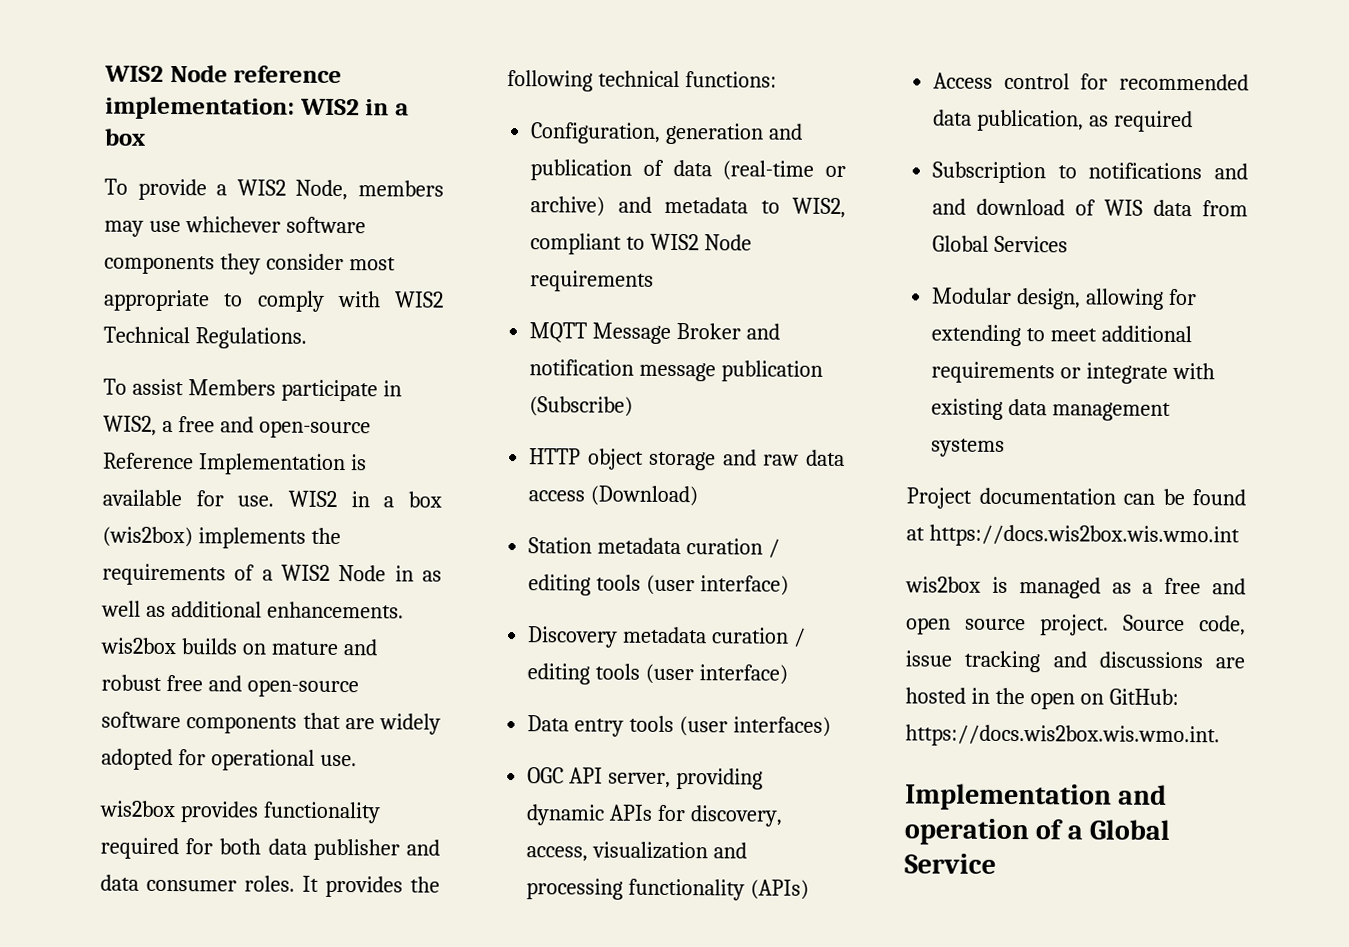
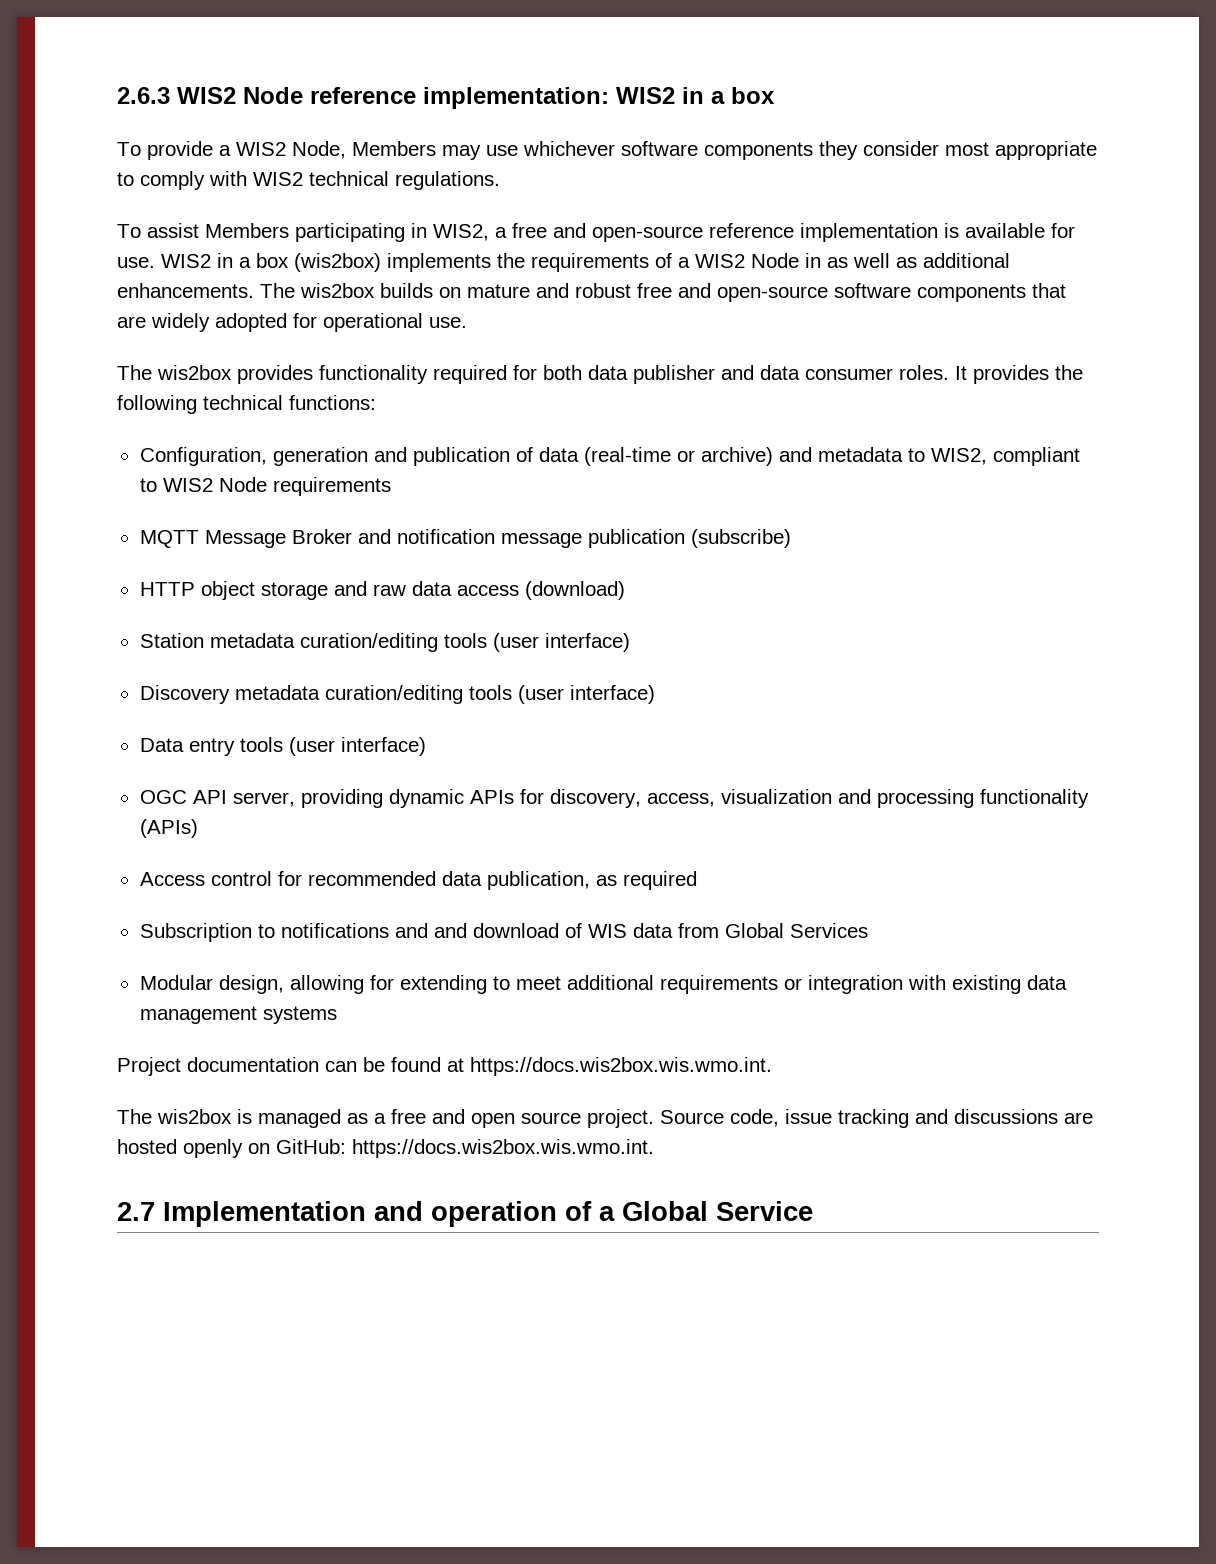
- WIS2 Node reference implementation: WIS2 in a box
+ 2.6.3 WIS2 Node reference implementation: WIS2 in a box
- To provide a WIS2 Node, members may use whichever software components they consider most appropriate to comply with WIS2 Technical Regulations.
+ To provide a WIS2 Node, Members may use whichever software components they consider most appropriate to comply with WIS2 technical regulations.
- To assist Members participate in WIS2, a free and open-source Reference Implementation is available for use.
+ To assist Members participating in WIS2, a free and open-source reference implementation is available for use.
- WIS2 in a box (wis2box) implements the requirements of a WIS2 Node in as well as additional enhancements. wis2box builds on mature and robust free and open-source software components that are widely adopted for operational use.
+ WIS2 in a box (wis2box) implements the requirements of a WIS2 Node in as well as additional enhancements. The wis2box builds on mature and robust free and open-source software components that are widely adopted for operational use.
- wis2box provides functionality required for both data publisher and data consumer roles.
+ The wis2box provides functionality required for both data publisher and data consumer roles.
- MQTT Message Broker and notification message publication (Subscribe)
+ MQTT Message Broker and notification message publication (subscribe)
- HTTP object storage and raw data access (Download)
+ HTTP object storage and raw data access (download)
- Station metadata curation / editing tools (user interface)
+ Station metadata curation/editing tools (user interface)
- Discovery metadata curation / editing tools (user interface)
+ Discovery metadata curation/editing tools (user interface)
- Data entry tools (user interfaces)
+ Data entry tools (user interface)
- Modular design, allowing for extending to meet additional requirements or integrate with existing data management systems
+ Modular design, allowing for extending to meet additional requirements or integration with existing data management systems
- Project documentation can be found at https://docs.wis2box.wis.wmo.int
- wis2box is managed as a free and open source project.
+ Project documentation can be found at https://docs.wis2box.wis.wmo.int.
+ The wis2box is managed as a free and open source project.
- Source code, issue tracking and discussions are hosted in the open on GitHub: https://docs.wis2box.wis.wmo.int.
+ Source code, issue tracking and discussions are hosted openly on GitHub: https://docs.wis2box.wis.wmo.int.
- Implementation and operation of a Global Service
+ 2.7 Implementation and operation of a Global Service

